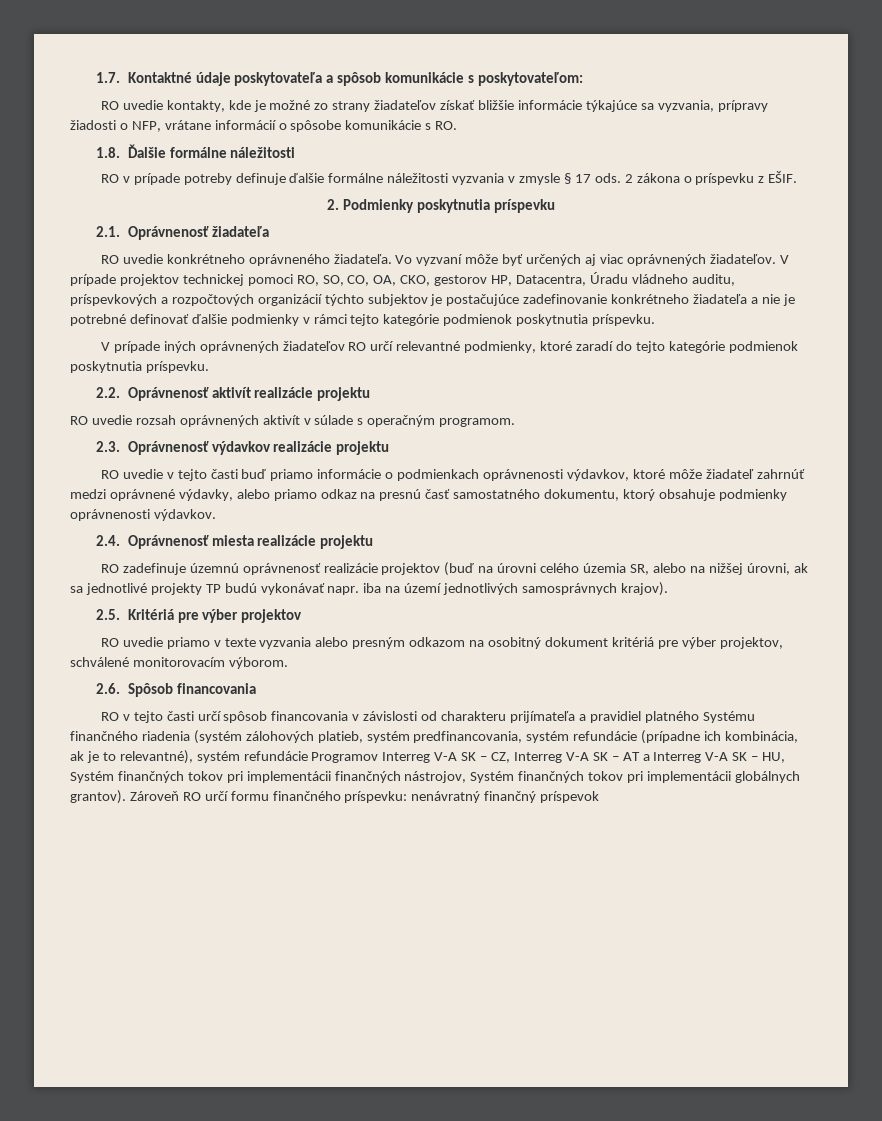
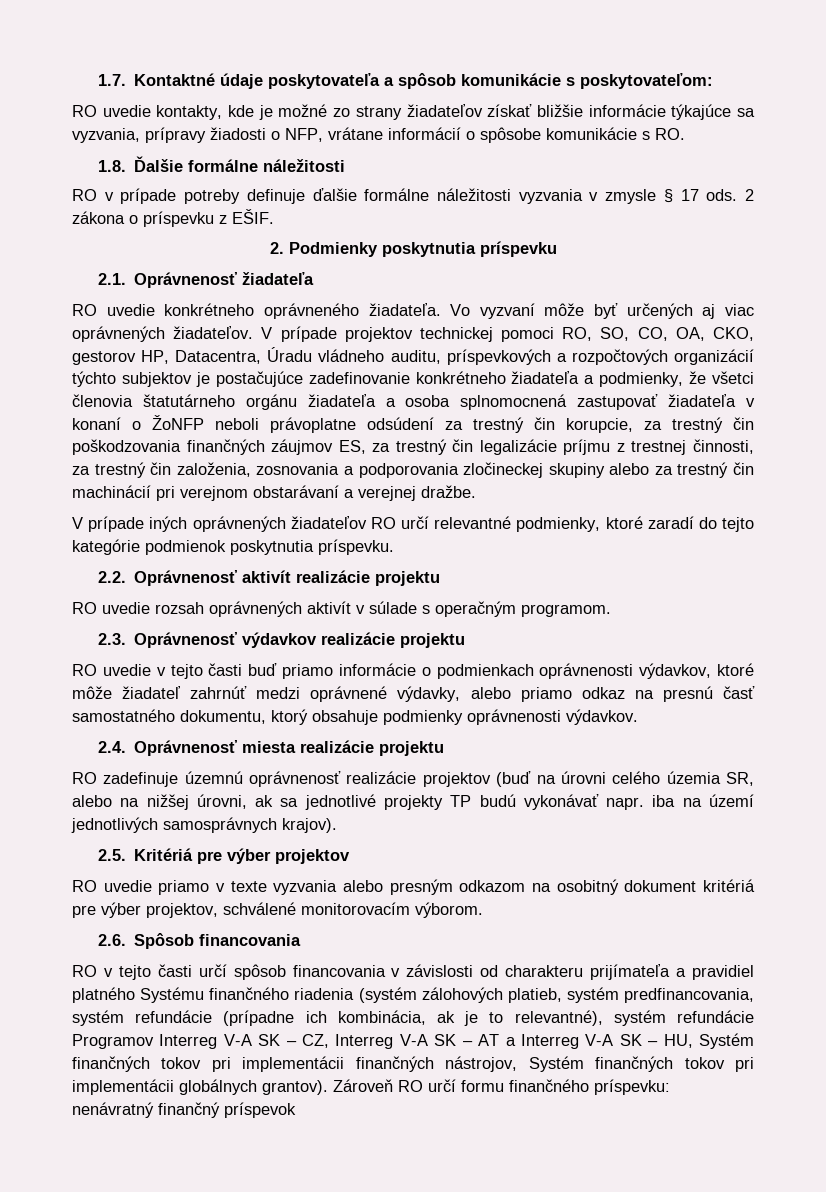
- V prípade projektov technickej pomoci RO, SO, CO, OA, CKO, gestorov HP, Datacentra, Úradu vládneho auditu, príspevkových a rozpočtových organizácií týchto subjektov je postačujúce zadefinovanie konkrétneho žiadateľa a nie je potrebné definovať ďalšie podmienky v rámci tejto kategórie podmienok poskytnutia príspevku.
+ V prípade projektov technickej pomoci RO, SO, CO, OA, CKO, gestorov HP, Datacentra, Úradu vládneho auditu, príspevkových a rozpočtových organizácií týchto subjektov je postačujúce zadefinovanie konkrétneho žiadateľa a podmienky, že všetci členovia štatutárneho orgánu žiadateľa a osoba splnomocnená zastupovať žiadateľa v konaní o ŽoNFP neboli právoplatne odsúdení za trestný čin korupcie, za trestný čin poškodzovania finančných záujmov ES, za trestný čin legalizácie príjmu z trestnej činnosti, za trestný čin založenia, zosnovania a podporovania zločineckej skupiny alebo za trestný čin machinácií pri verejnom obstarávaní a verejnej dražbe.

